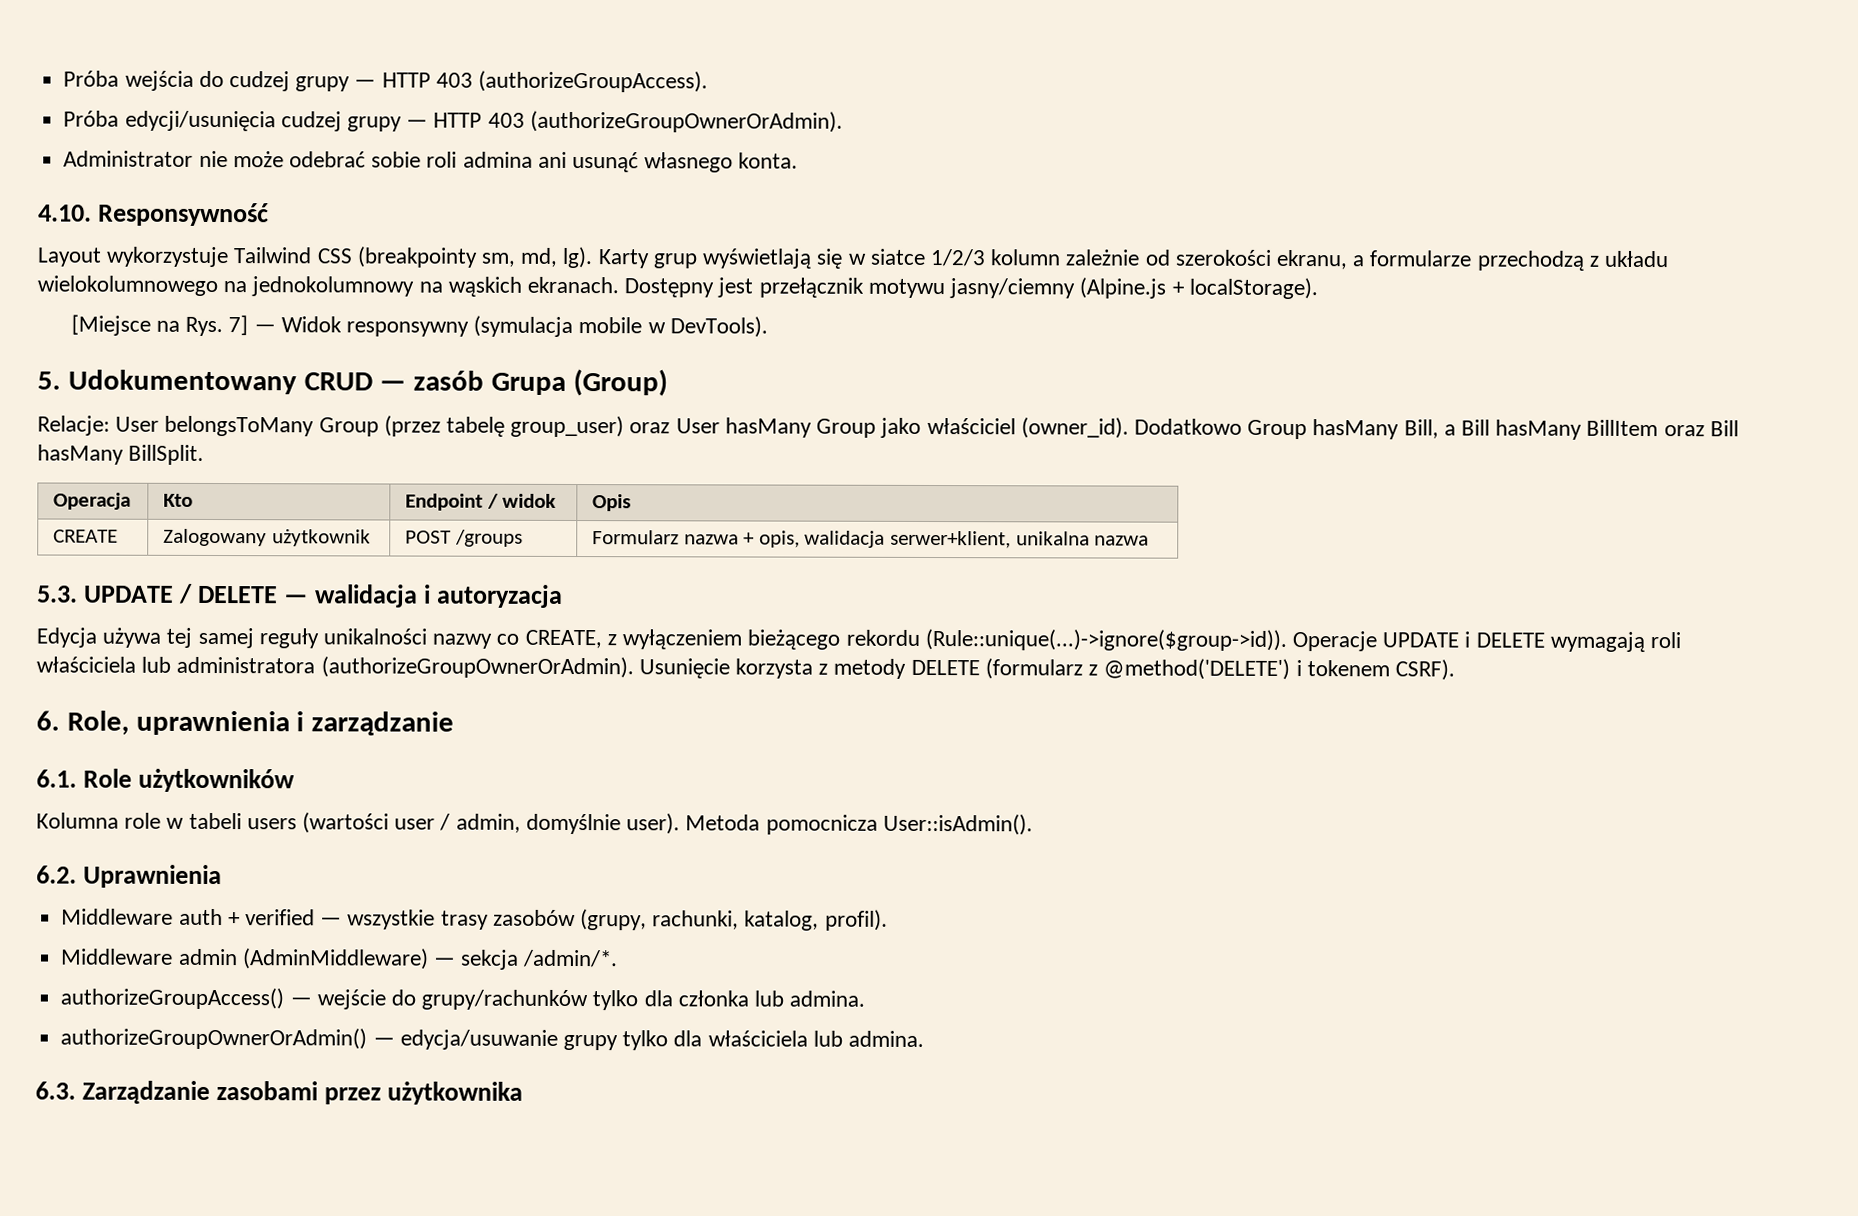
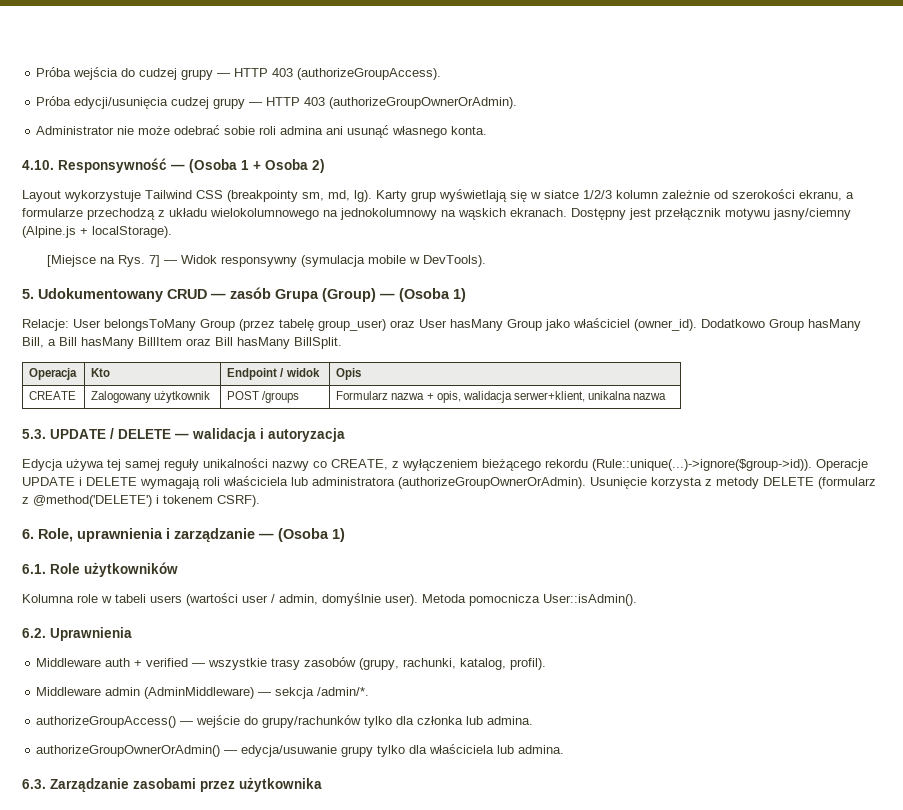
- 4.10. Responsywność
+ 4.10. Responsywność — (Osoba 1 + Osoba 2)
- 5. Udokumentowany CRUD — zasób Grupa (Group)
+ 5. Udokumentowany CRUD — zasób Grupa (Group) — (Osoba 1)
- 6. Role, uprawnienia i zarządzanie
+ 6. Role, uprawnienia i zarządzanie — (Osoba 1)

